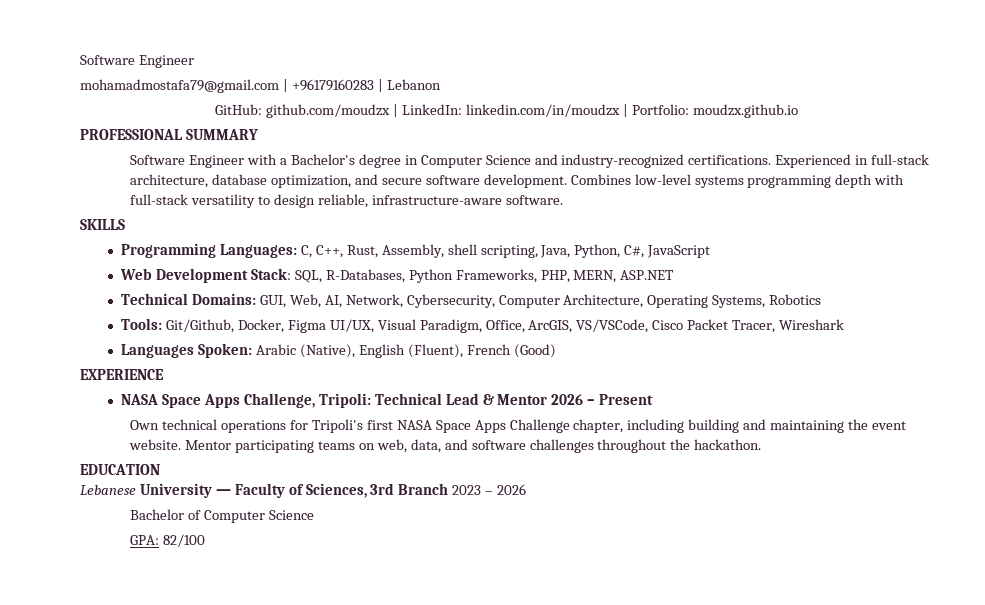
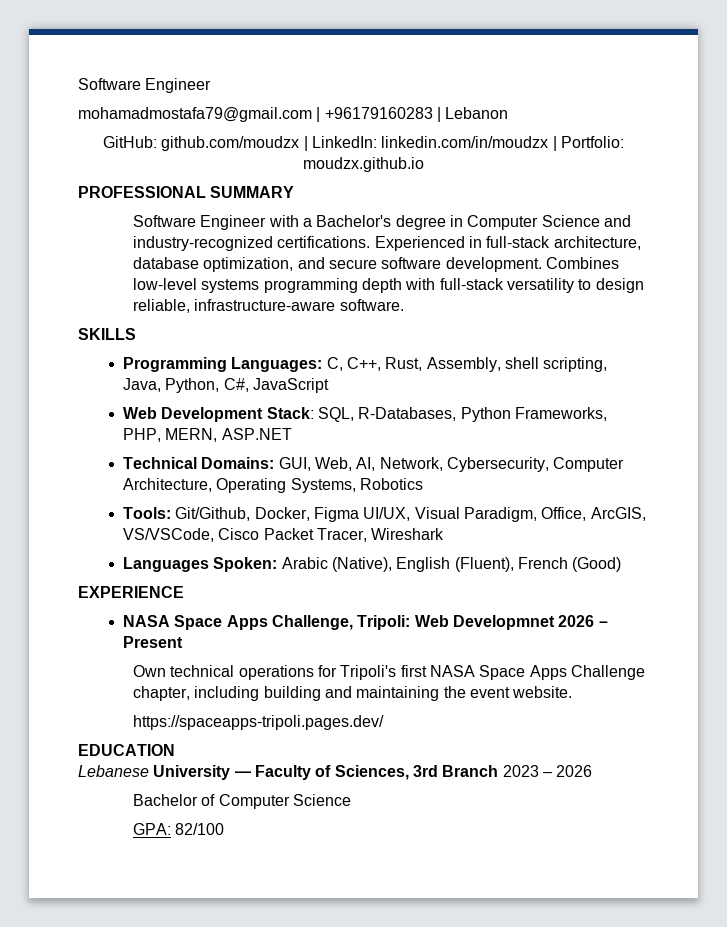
- NASA Space Apps Challenge, Tripoli: Technical Lead & Mentor 2026 – Present
+ NASA Space Apps Challenge, Tripoli: Web Developmnet 2026 – Present
- Own technical operations for Tripoli's first NASA Space Apps Challenge chapter, including building and maintaining the event website. Mentor participating teams on web, data, and software challenges throughout the hackathon.
+ Own technical operations for Tripoli's first NASA Space Apps Challenge chapter, including building and maintaining the event website.
+ https://spaceapps-tripoli.pages.dev/

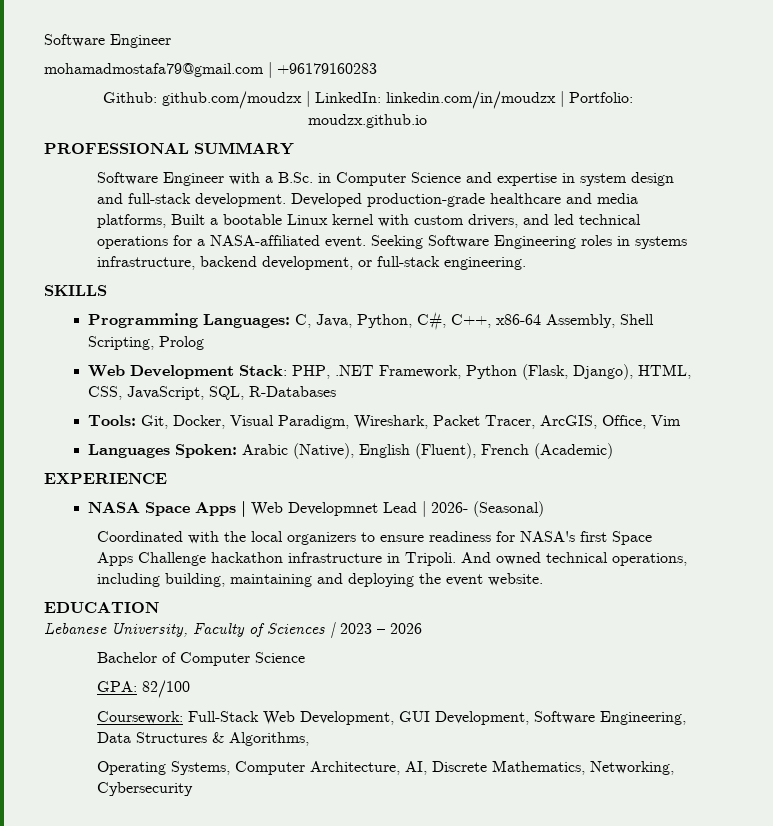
- mohamadmostafa79@gmail.com | +96179160283 | Lebanon
- GitHub: github.com/moudzx | LinkedIn: linkedin.com/in/moudzx | Portfolio: moudzx.github.io
+ mohamadmostafa79@gmail.com | +96179160283
+ Github: github.com/moudzx | LinkedIn: linkedin.com/in/moudzx | Portfolio: moudzx.github.io
- Software Engineer with a Bachelor's degree in Computer Science and industry-recognized certifications. Experienced in full-stack architecture, database optimization, and secure software development. Combines low-level systems programming depth with full-stack versatility to design reliable, infrastructure-aware software.
+ Software Engineer with a B.Sc. in Computer Science and expertise in system design and full-stack development. Developed production-grade healthcare and media platforms, Built a bootable Linux kernel with custom drivers, and led technical operations for a NASA-affiliated event. Seeking Software Engineering roles in systems infrastructure, backend development, or full-stack engineering.
  SKILLS
- Programming Languages: C, C++, Rust, Assembly, shell scripting, Java, Python, C#, JavaScript
- Web Development Stack: SQL, R-Databases, Python Frameworks, PHP, MERN, ASP.NET
- Technical Domains: GUI, Web, AI, Network, Cybersecurity, Computer Architecture, Operating Systems, Robotics
- Tools: Git/Github, Docker, Figma UI/UX, Visual Paradigm, Office, ArcGIS, VS/VSCode, Cisco Packet Tracer, Wireshark
+ Programming Languages: C, Java, Python, C#, C++, x86-64 Assembly, Shell Scripting, Prolog
+ Web Development Stack: PHP, .NET Framework, Python (Flask, Django), HTML, CSS, JavaScript, SQL, R-Databases
+ Tools: Git, Docker, Visual Paradigm, Wireshark, Packet Tracer, ArcGIS, Office, Vim
- Languages Spoken: Arabic (Native), English (Fluent), French (Good)
+ Languages Spoken: Arabic (Native), English (Fluent), French (Academic)
- NASA Space Apps Challenge, Tripoli: Web Developmnet 2026 – Present
- Own technical operations for Tripoli's first NASA Space Apps Challenge chapter, including building and maintaining the event website.
+ NASA Space Apps | Web Developmnet Lead | 2026- (Seasonal)
+ Coordinated with the local organizers to ensure readiness for NASA's first Space Apps Challenge hackathon infrastructure in Tripoli. And owned technical operations, including building, maintaining and deploying the event website.
- https://spaceapps-tripoli.pages.dev/
- Lebanese University — Faculty of Sciences, 3rd Branch 2023 – 2026
+ Lebanese University, Faculty of Sciences | 2023 – 2026
+ Coursework: Full-Stack Web Development, GUI Development, Software Engineering, Data Structures & Algorithms,
+ Operating Systems, Computer Architecture, AI, Discrete Mathematics, Networking, Cybersecurity

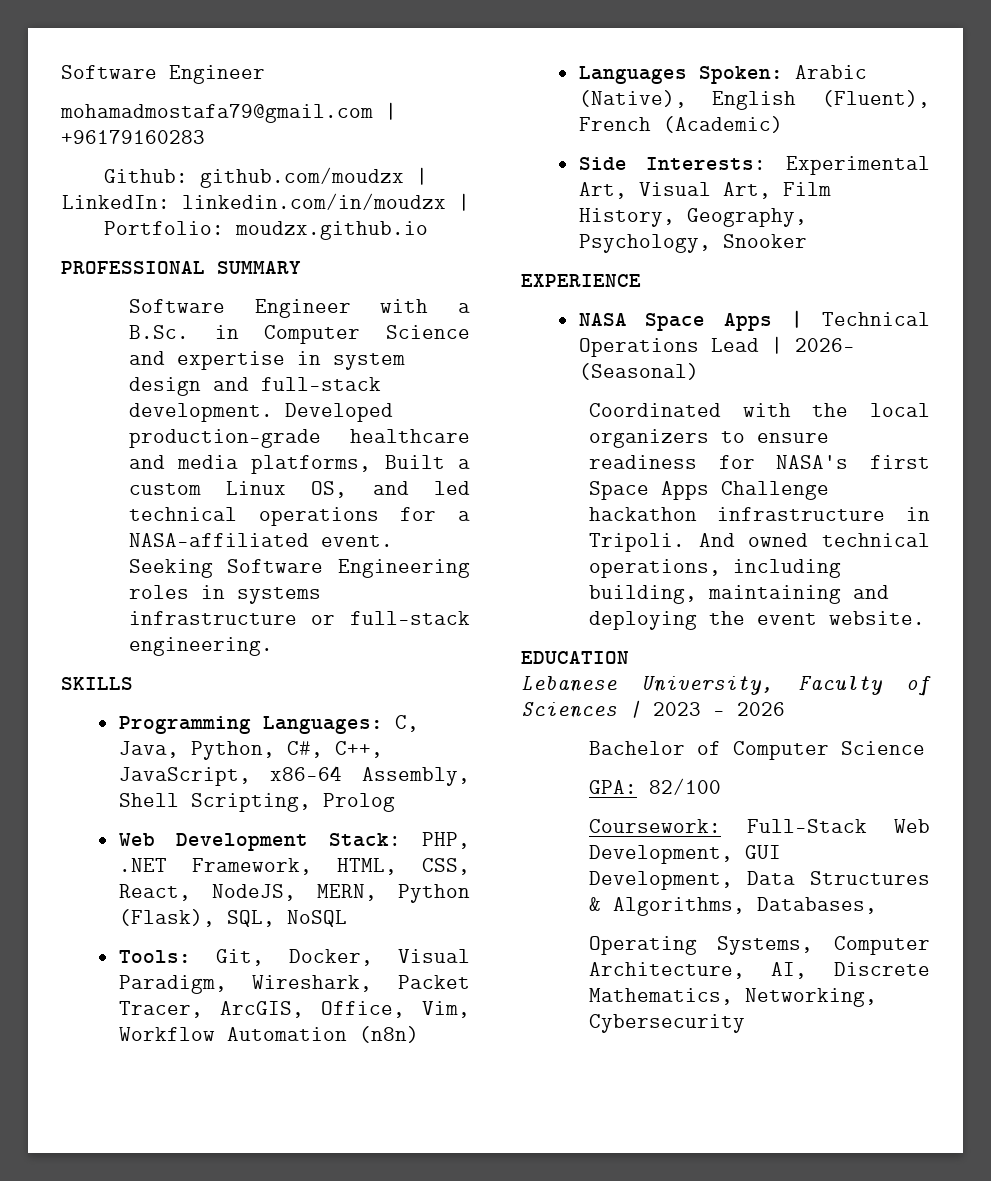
- Developed production-grade healthcare and media platforms, Built a bootable Linux kernel with custom drivers, and led technical operations for a NASA-affiliated event.
+ Developed production-grade healthcare and media platforms, Built a custom Linux OS, and led technical operations for a NASA-affiliated event.
- Seeking Software Engineering roles in systems infrastructure, backend development, or full-stack engineering.
+ Seeking Software Engineering roles in systems infrastructure or full-stack engineering.
- Programming Languages: C, Java, Python, C#, C++, x86-64 Assembly, Shell Scripting, Prolog
+ Programming Languages: C, Java, Python, C#, C++, JavaScript, x86-64 Assembly, Shell Scripting, Prolog
- Web Development Stack: PHP, .NET Framework, Python (Flask, Django), HTML, CSS, JavaScript, SQL, R-Databases
+ Web Development Stack: PHP, .NET Framework, HTML, CSS, React, NodeJS, MERN, Python (Flask), SQL, NoSQL
- Tools: Git, Docker, Visual Paradigm, Wireshark, Packet Tracer, ArcGIS, Office, Vim
+ Tools: Git, Docker, Visual Paradigm, Wireshark, Packet Tracer, ArcGIS, Office, Vim, Workflow Automation (n8n)
+ Side Interests: Experimental Art, Visual Art, Film History, Geography, Psychology, Snooker
- NASA Space Apps | Web Developmnet Lead | 2026- (Seasonal)
+ NASA Space Apps | Technical Operations Lead | 2026- (Seasonal)
- Coursework: Full-Stack Web Development, GUI Development, Software Engineering, Data Structures & Algorithms,
+ Coursework: Full-Stack Web Development, GUI Development, Data Structures & Algorithms, Databases,

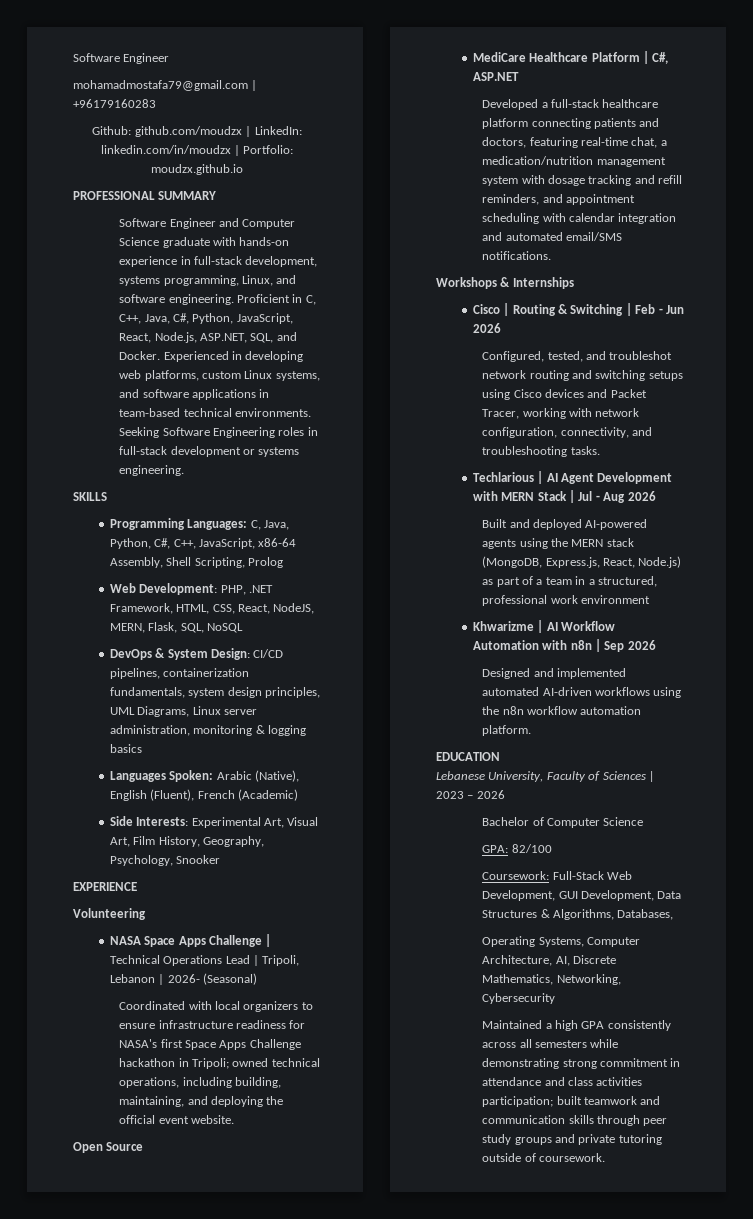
- Software Engineer with a B.Sc. in Computer Science and expertise in system design and full-stack development. Developed production-grade healthcare and media platforms, Built a custom Linux OS, and led technical operations for a NASA-affiliated event.
+ Software Engineer and Computer Science graduate with hands-on experience in full-stack development, systems programming, Linux, and software engineering. Proficient in C, C++, Java, C#, Python, JavaScript, React, Node.js, ASP.NET, SQL, and Docker. Experienced in developing web platforms, custom Linux systems, and software applications in team-based technical environments.
- Seeking Software Engineering roles in systems infrastructure or full-stack engineering.
+ Seeking Software Engineering roles in full-stack development or systems engineering.
- Web Development Stack: PHP, .NET Framework, HTML, CSS, React, NodeJS, MERN, Python (Flask), SQL, NoSQL
+ Web Development: PHP, .NET Framework, HTML, CSS, React, NodeJS, MERN, Flask, SQL, NoSQL
- Tools: Git, Docker, Visual Paradigm, Wireshark, Packet Tracer, ArcGIS, Office, Vim, Workflow Automation (n8n)
+ DevOps & System Design: CI/CD pipelines, containerization fundamentals, system design principles, UML Diagrams, Linux server administration, monitoring & logging basics
+ Volunteering
- NASA Space Apps | Technical Operations Lead | 2026- (Seasonal)
+ NASA Space Apps Challenge | Technical Operations Lead | Tripoli, Lebanon | 2026- (Seasonal)
- Coordinated with the local organizers to ensure readiness for NASA's first Space Apps Challenge hackathon infrastructure in Tripoli. And owned technical operations, including building, maintaining and deploying the event website.
+ Coordinated with local organizers to ensure infrastructure readiness for NASA's first Space Apps Challenge hackathon in Tripoli; owned technical operations, including building, maintaining, and deploying the official event website.
+ Open Source
+ MediCare Healthcare Platform | C#, ASP.NET
+ Developed a full-stack healthcare platform connecting patients and doctors, featuring real-time chat, a medication/nutrition management system with dosage tracking and refill reminders, and appointment scheduling with calendar integration and automated email/SMS notifications.
+ Workshops & Internships
+ Cisco | Routing & Switching | Feb - Jun 2026
+ Configured, tested, and troubleshot network routing and switching setups using Cisco devices and Packet Tracer, working with network configuration, connectivity, and troubleshooting tasks.
+ Techlarious | AI Agent Development with MERN Stack | Jul - Aug 2026
+ Built and deployed AI-powered agents using the MERN stack (MongoDB, Express.js, React, Node.js) as part of a team in a structured, professional work environment
+ Khwarizme | AI Workflow Automation with n8n | Sep 2026
+ Designed and implemented automated AI-driven workflows using the n8n workflow automation platform.
+ Maintained a high GPA consistently across all semesters while demonstrating strong commitment in attendance and class activities participation; built teamwork and communication skills through peer study groups and private tutoring outside of coursework.

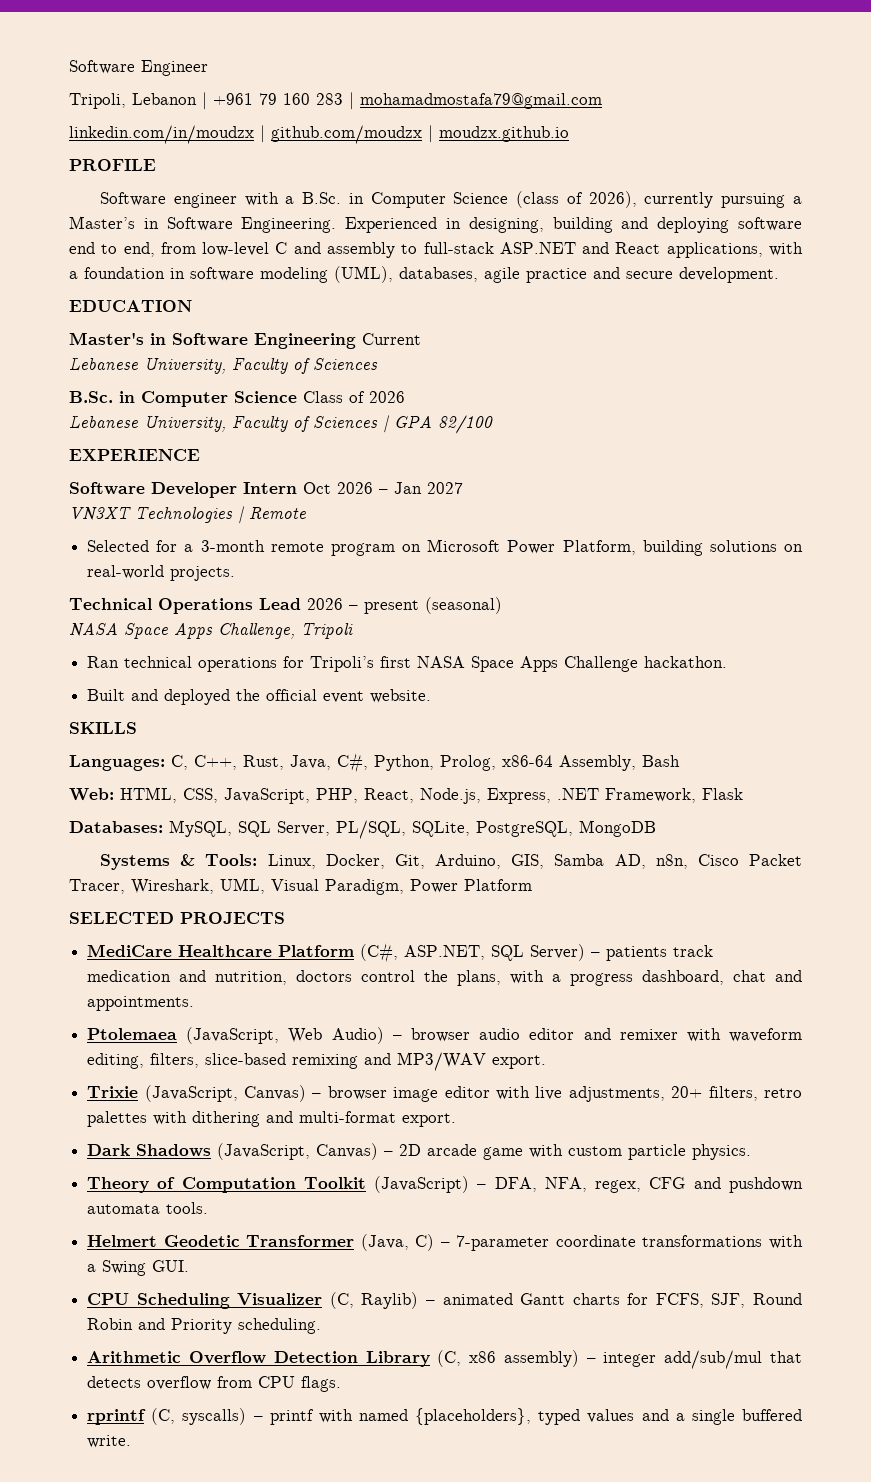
- mohamadmostafa79@gmail.com | +96179160283
- Github: github.com/moudzx | LinkedIn: linkedin.com/in/moudzx | Portfolio: moudzx.github.io
- PROFESSIONAL SUMMARY
- Software Engineer and Computer Science graduate with hands-on experience in full-stack development, systems programming, Linux, and software engineering. Proficient in C, C++, Java, C#, Python, JavaScript, React, Node.js, ASP.NET, SQL, and Docker. Experienced in developing web platforms, custom Linux systems, and software applications in team-based technical environments. Seeking Software Engineering roles in full-stack development or systems engineering.
- SKILLS
- Programming Languages: C, Java, Python, C#, C++, JavaScript, x86-64 Assembly, Shell Scripting, Prolog
- Web Development: PHP, .NET Framework, HTML, CSS, React, NodeJS, MERN, Flask, SQL, NoSQL
- DevOps & System Design: CI/CD pipelines, containerization fundamentals, system design principles, UML Diagrams, Linux server administration, monitoring & logging basics
- Languages Spoken: Arabic (Native), English (Fluent), French (Academic)
- Side Interests: Experimental Art, Visual Art, Film History, Geography, Psychology, Snooker
- EXPERIENCE
- Volunteering
- NASA Space Apps Challenge | Technical Operations Lead | Tripoli, Lebanon | 2026- (Seasonal)
- Coordinated with local organizers to ensure infrastructure readiness for NASA's first Space Apps Challenge hackathon in Tripoli; owned technical operations, including building, maintaining, and deploying the official event website.
- Open Source
- MediCare Healthcare Platform | C#, ASP.NET
- Developed a full-stack healthcare platform connecting patients and doctors, featuring real-time chat, a medication/nutrition management system with dosage tracking and refill reminders, and appointment scheduling with calendar integration and automated email/SMS notifications.
- Workshops & Internships
- Cisco | Routing & Switching | Feb - Jun 2026
- Configured, tested, and troubleshot network routing and switching setups using Cisco devices and Packet Tracer, working with network configuration, connectivity, and troubleshooting tasks.
- Techlarious | AI Agent Development with MERN Stack | Jul - Aug 2026
- Built and deployed AI-powered agents using the MERN stack (MongoDB, Express.js, React, Node.js) as part of a team in a structured, professional work environment
- Khwarizme | AI Workflow Automation with n8n | Sep 2026
- Designed and implemented automated AI-driven workflows using the n8n workflow automation platform.
+ Tripoli, Lebanon | +961 79 160 283 | mohamadmostafa79@gmail.com
+ linkedin.com/in/moudzx | github.com/moudzx | moudzx.github.io
+ PROFILE
+ Software engineer with a B.Sc. in Computer Science (class of 2026), currently pursuing a Master’s in Software Engineering. Experienced in designing, building and deploying software end to end, from low-level C and assembly to full-stack ASP.NET and React applications, with a foundation in software modeling (UML), databases, agile practice and secure development.
  EDUCATION
+ Master's in Software Engineering Current
+ Lebanese University, Faculty of Sciences
+ B.Sc. in Computer Science Class of 2026
- Lebanese University, Faculty of Sciences | 2023 – 2026
- Bachelor of Computer Science
- GPA: 82/100
- Coursework: Full-Stack Web Development, GUI Development, Data Structures & Algorithms, Databases,
- Operating Systems, Computer Architecture, AI, Discrete Mathematics, Networking, Cybersecurity
- Maintained a high GPA consistently across all semesters while demonstrating strong commitment in attendance and class activities participation; built teamwork and communication skills through peer study groups and private tutoring outside of coursework.
+ Lebanese University, Faculty of Sciences | GPA 82/100
+ EXPERIENCE
+ Software Developer Intern Oct 2026 – Jan 2027
+ VN3XT Technologies | Remote
+ Selected for a 3-month remote program on Microsoft Power Platform, building solutions on real-world projects.
+ Technical Operations Lead 2026 – present (seasonal)
+ NASA Space Apps Challenge, Tripoli
+ Ran technical operations for Tripoli’s first NASA Space Apps Challenge hackathon.
+ Built and deployed the official event website.
+ SKILLS
+ Languages: C, C++, Rust, Java, C#, Python, Prolog, x86-64 Assembly, Bash
+ Web: HTML, CSS, JavaScript, PHP, React, Node.js, Express, .NET Framework, Flask
+ Databases: MySQL, SQL Server, PL/SQL, SQLite, PostgreSQL, MongoDB
+ Systems & Tools: Linux, Docker, Git, Arduino, GIS, Samba AD, n8n, Cisco Packet Tracer, Wireshark, UML, Visual Paradigm, Power Platform
+ SELECTED PROJECTS
+ MediCare Healthcare Platform (C#, ASP.NET, SQL Server) – patients track medication and nutrition, doctors control the plans, with a progress dashboard, chat and appointments.
+ Ptolemaea (JavaScript, Web Audio) – browser audio editor and remixer with waveform editing, filters, slice-based remixing and MP3/WAV export.
+ Trixie (JavaScript, Canvas) – browser image editor with live adjustments, 20+ filters, retro palettes with dithering and multi-format export.
+ Dark Shadows (JavaScript, Canvas) – 2D arcade game with custom particle physics.
+ Theory of Computation Toolkit (JavaScript) – DFA, NFA, regex, CFG and pushdown automata tools.
+ Helmert Geodetic Transformer (Java, C) – 7-parameter coordinate transformations with a Swing GUI.
+ CPU Scheduling Visualizer (C, Raylib) – animated Gantt charts for FCFS, SJF, Round Robin and Priority scheduling.
+ Arithmetic Overflow Detection Library (C, x86 assembly) – integer add/sub/mul that detects overflow from CPU flags.
+ rprintf (C, syscalls) – printf with named {placeholders}, typed values and a single buffered write.

